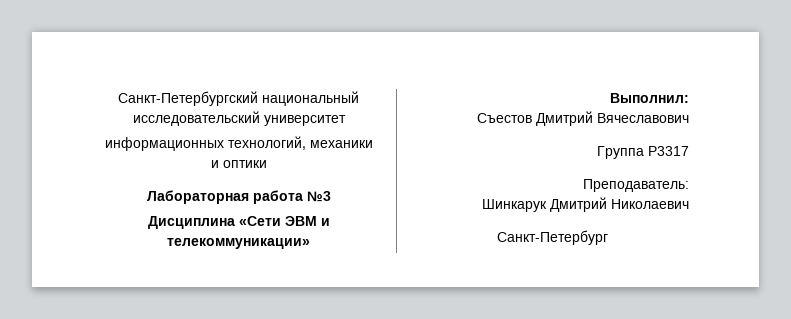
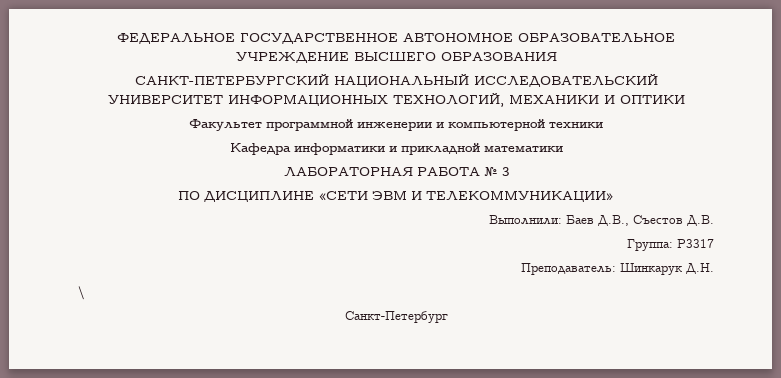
- Санкт-Петербургский национальный исследовательский университет
- информационных технологий, механики и оптики
- Лабораторная работа №3
- Дисциплина «Сети ЭВМ и телекоммуникации»
- Выполнил:
- Съестов Дмитрий Вячеславович
- Группа P3317
+ ФЕДЕРАЛЬНОЕ ГОСУДАРСТВЕННОЕ АВТОНОМНОЕ ОБРАЗОВАТЕЛЬНОЕ УЧРЕЖДЕНИЕ ВЫСШЕГО ОБРАЗОВАНИЯ
+ САНКТ-ПЕТЕРБУРГСКИЙ НАЦИОНАЛЬНЫЙ ИССЛЕДОВАТЕЛЬСКИЙ УНИВЕРСИТЕТ ИНФОРМАЦИОННЫХ ТЕХНОЛОГИЙ, МЕХАНИКИ И ОПТИКИ
+ Факультет программной инженерии и компьютерной техники
+ Кафедра информатики и прикладной математики
+ ЛАБОРАТОРНАЯ РАБОТА № 3
+ ПО ДИСЦИПЛИНЕ «СЕТИ ЭВМ И ТЕЛЕКОММУНИКАЦИИ»
+ Выполнили: Баев Д.В., Съестов Д.В.
+ Группа: P3317
- Преподаватель:
- Шинкарук Дмитрий Николаевич
+ Преподаватель: Шинкарук Д.Н.
+ \

